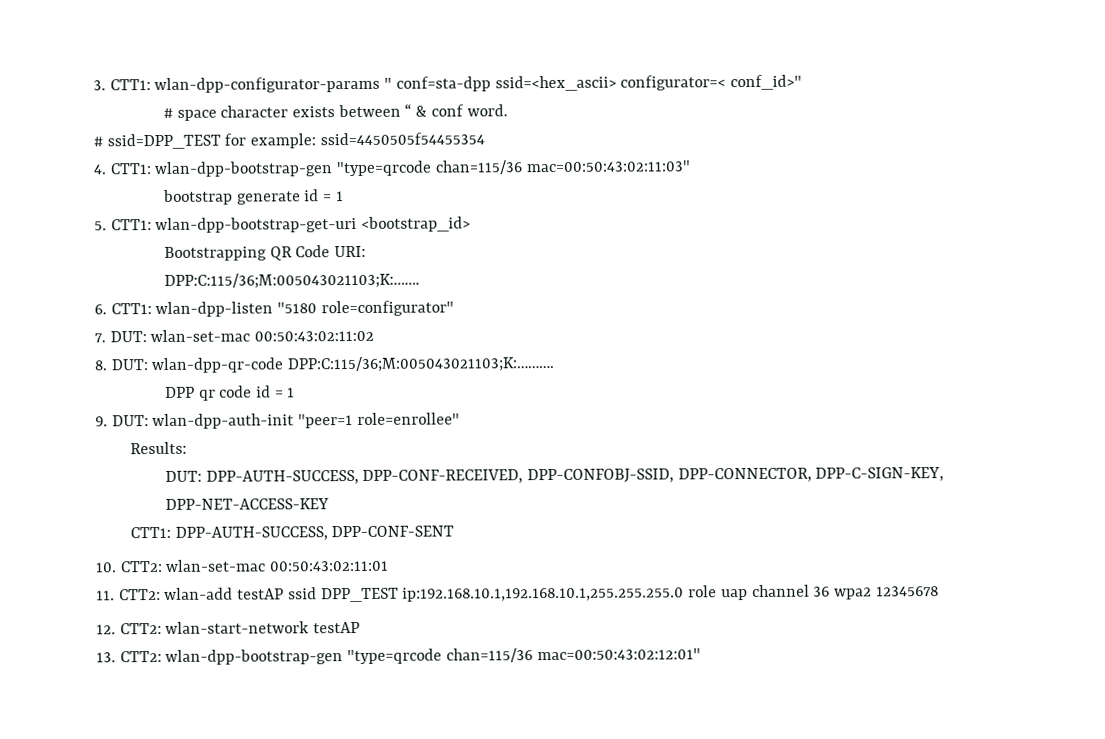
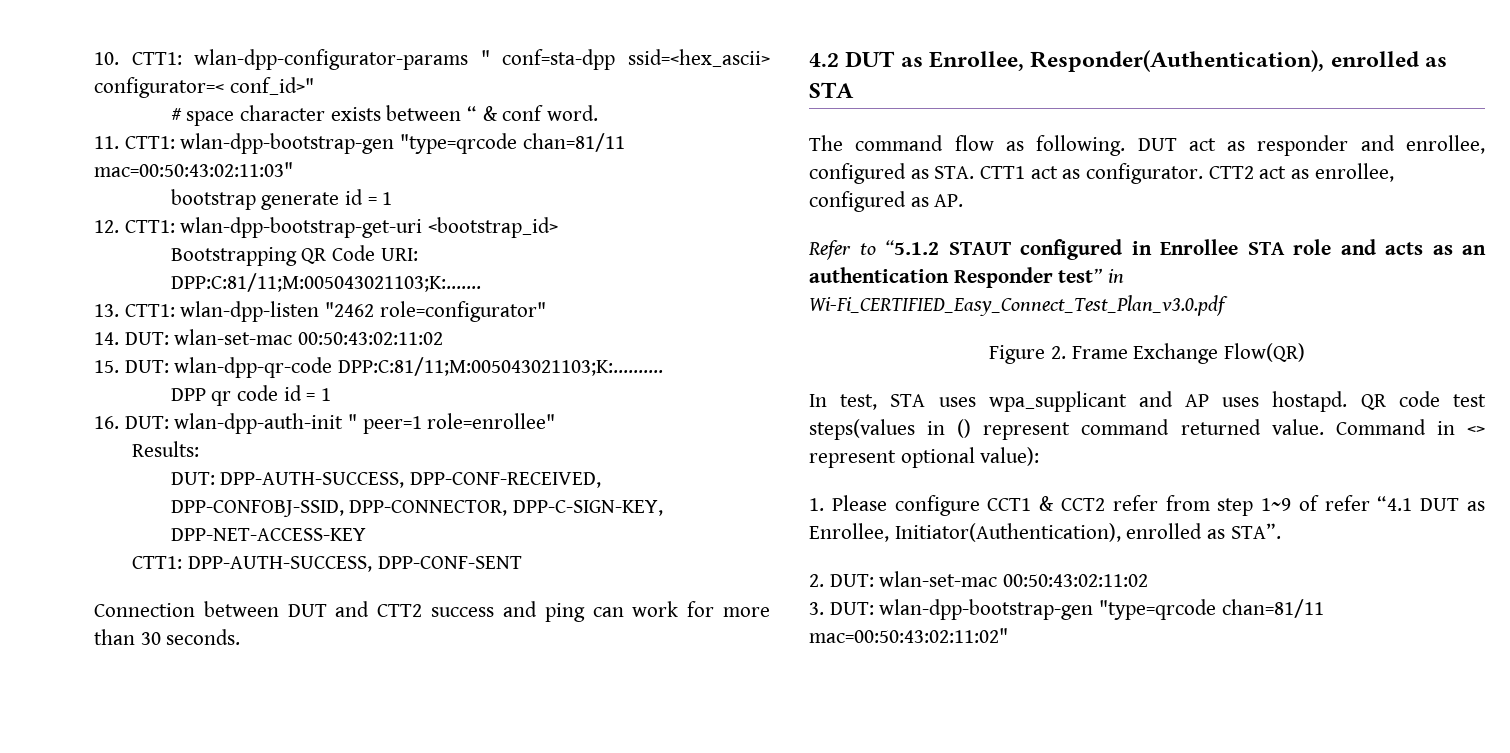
- 3. CTT1: wlan-dpp-configurator-params " conf=sta-dpp ssid=<hex_ascii> configurator=< conf_id>"
+ 10. CTT1: wlan-dpp-configurator-params " conf=sta-dpp ssid=<hex_ascii> configurator=< conf_id>"
- # ssid=DPP_TEST for example: ssid=4450505f54455354
- 4. CTT1: wlan-dpp-bootstrap-gen "type=qrcode chan=115/36 mac=00:50:43:02:11:03"
+ 11. CTT1: wlan-dpp-bootstrap-gen "type=qrcode chan=81/11 mac=00:50:43:02:11:03"
- 5. CTT1: wlan-dpp-bootstrap-get-uri <bootstrap_id>
+ 12. CTT1: wlan-dpp-bootstrap-get-uri <bootstrap_id>
- DPP:C:115/36;M:005043021103;K:…….
- 6. CTT1: wlan-dpp-listen "5180 role=configurator"
+ DPP:C:81/11;M:005043021103;K:…….
+ 13. CTT1: wlan-dpp-listen "2462 role=configurator"
- 7. DUT: wlan-set-mac 00:50:43:02:11:02
- 8. DUT: wlan-dpp-qr-code DPP:C:115/36;M:005043021103;K:……….
+ 14. DUT: wlan-set-mac 00:50:43:02:11:02
+ 15. DUT: wlan-dpp-qr-code DPP:C:81/11;M:005043021103;K:……….
- 9. DUT: wlan-dpp-auth-init "peer=1 role=enrollee"
+ 16. DUT: wlan-dpp-auth-init " peer=1 role=enrollee"
- 10. CTT2: wlan-set-mac 00:50:43:02:11:01
- 11. CTT2: wlan-add testAP ssid DPP_TEST ip:192.168.10.1,192.168.10.1,255.255.255.0 role uap channel 36 wpa2 12345678
- 12. CTT2: wlan-start-network testAP
- 13. CTT2: wlan-dpp-bootstrap-gen "type=qrcode chan=115/36 mac=00:50:43:02:12:01"
+ Connection between DUT and CTT2 success and ping can work for more than 30 seconds.
+ 4.2 DUT as Enrollee, Responder(Authentication), enrolled as STA
+ The command flow as following. DUT act as responder and enrollee, configured as STA. CTT1 act as configurator. CTT2 act as enrollee, configured as AP.
+ Refer to “5.1.2 STAUT configured in Enrollee STA role and acts as an authentication Responder test” in Wi-Fi_CERTIFIED_Easy_Connect_Test_Plan_v3.0.pdf
+ Figure 2. Frame Exchange Flow(QR)
+ In test, STA uses wpa_supplicant and AP uses hostapd. QR code test steps(values in () represent command returned value. Command in <> represent optional value):
+ 1. Please configure CCT1 & CCT2 refer from step 1~9 of refer “4.1 DUT as Enrollee, Initiator(Authentication), enrolled as STA”.
+ 2. DUT: wlan-set-mac 00:50:43:02:11:02
+ 3. DUT: wlan-dpp-bootstrap-gen "type=qrcode chan=81/11 mac=00:50:43:02:11:02"

